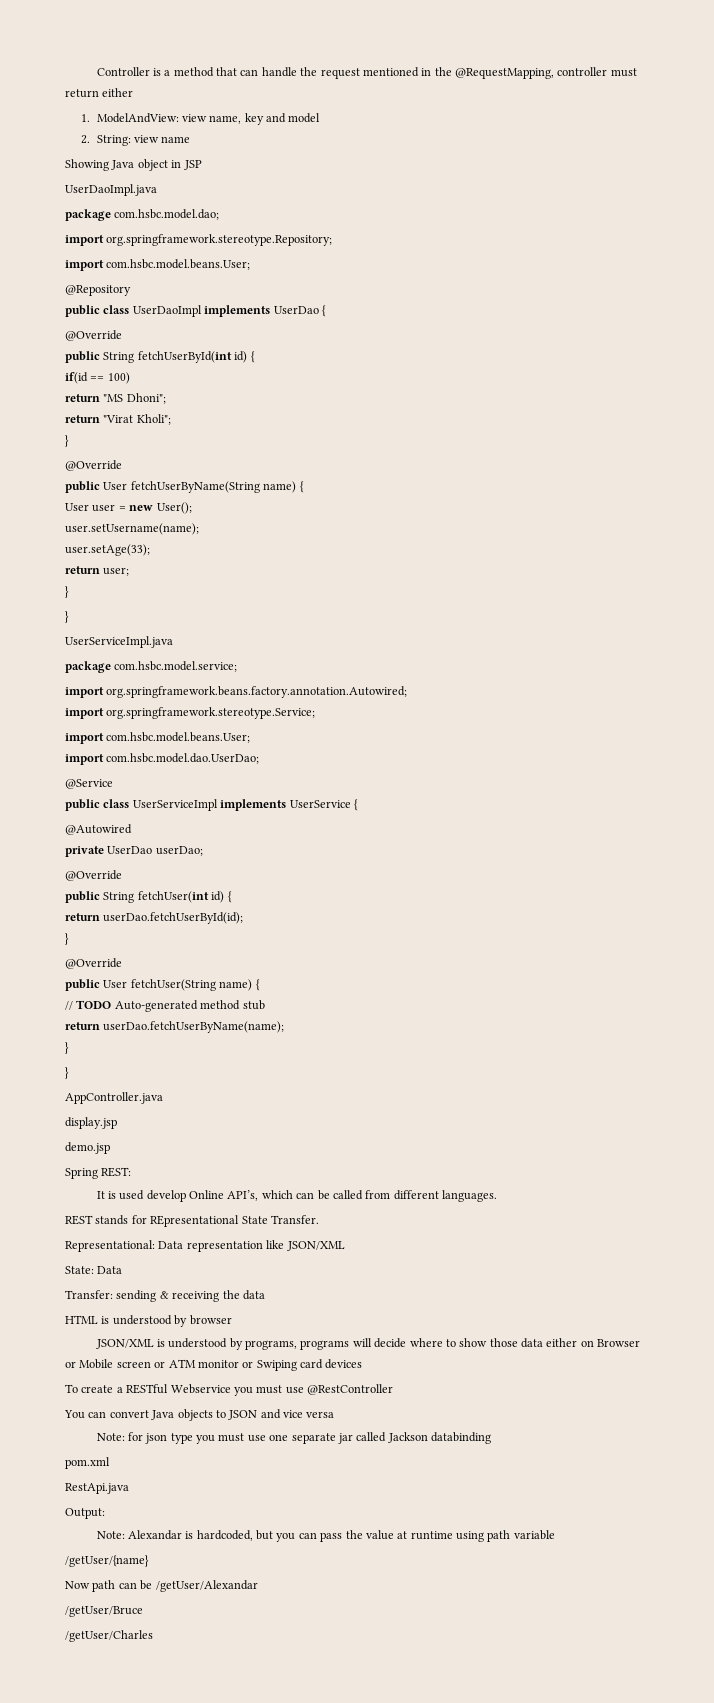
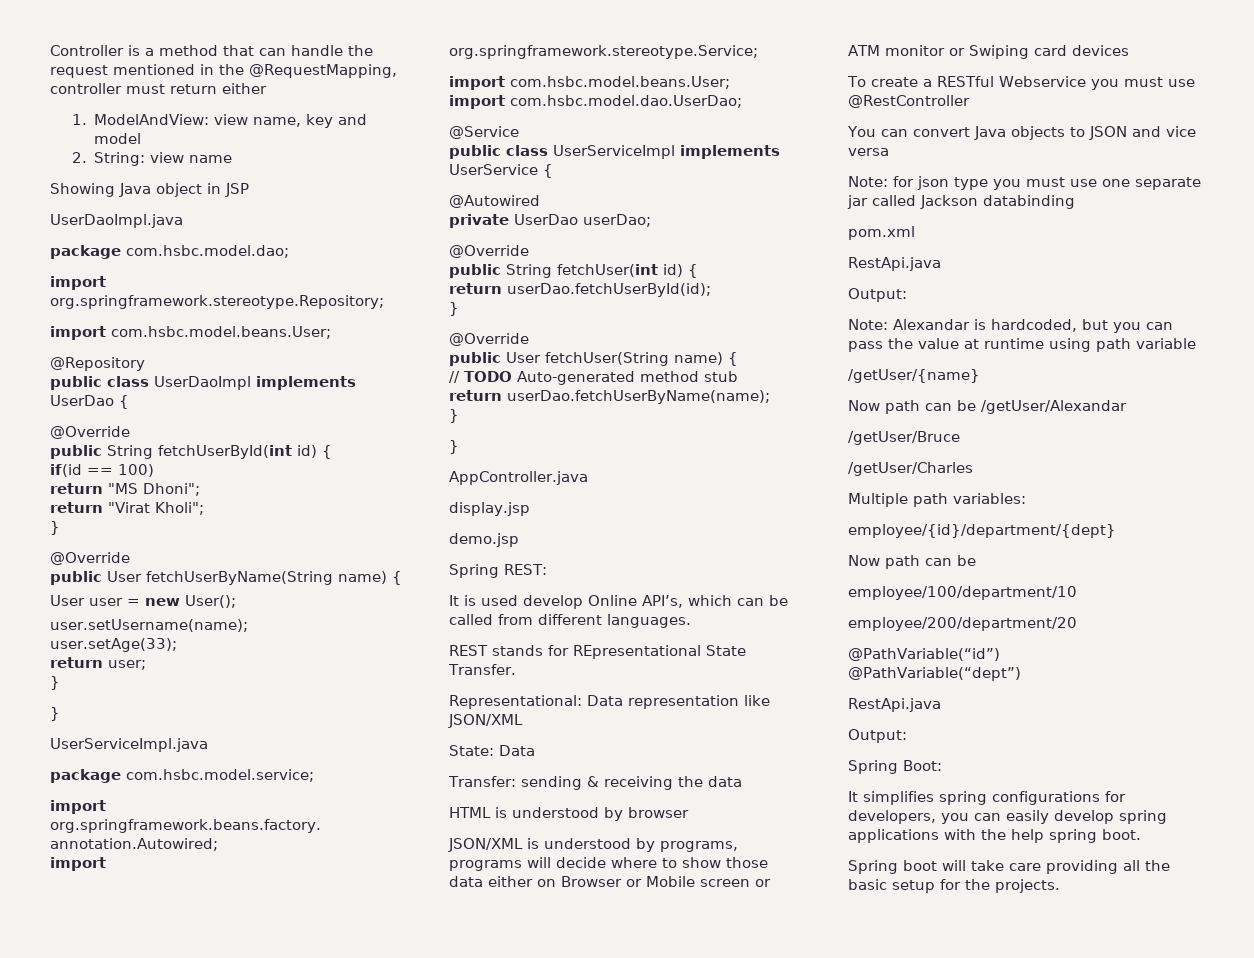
+ Multiple path variables:
+ employee/{id}/department/{dept}
+ Now path can be
+ employee/100/department/10
+ employee/200/department/20
+ @PathVariable(“id”)
+ @PathVariable(“dept”)
+ RestApi.java
+ Output:
+ Spring Boot:
+ It simplifies spring configurations for developers, you can easily develop spring applications with the help spring boot.
+ Spring boot will take care providing all the basic setup for the projects.

